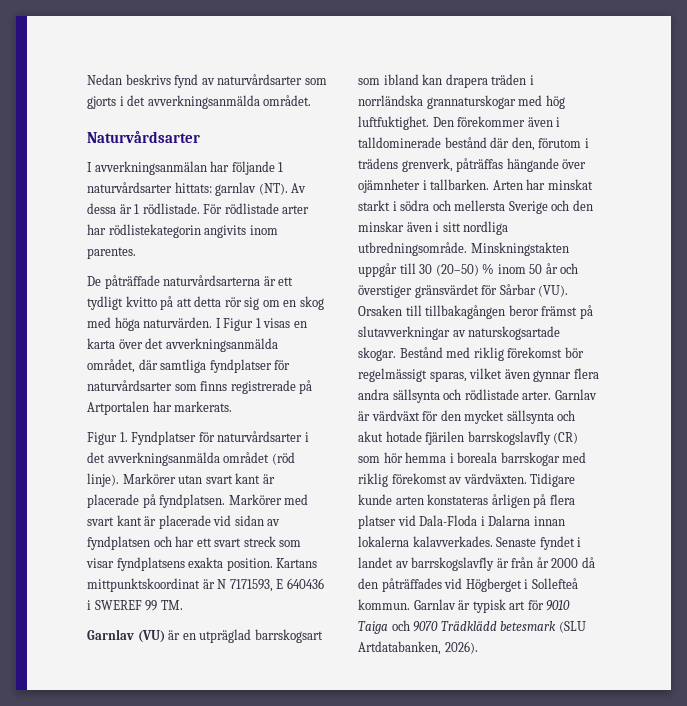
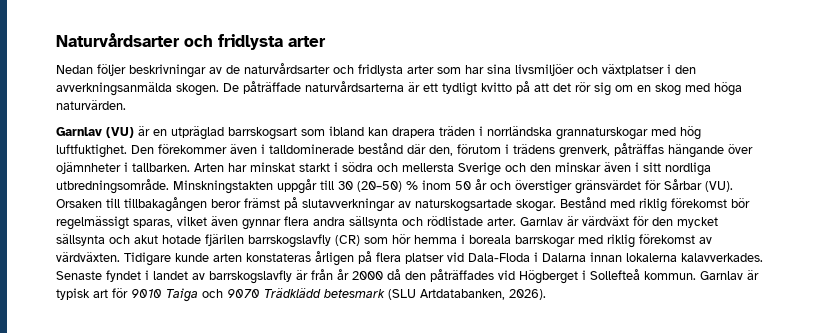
- Nedan beskrivs fynd av naturvårdsarter som gjorts i det avverkningsanmälda området.
- Naturvårdsarter
- I avverkningsanmälan har följande 1 naturvårdsarter hittats: garnlav (NT). Av dessa är 1 rödlistade. För rödlistade arter har rödlistekategorin angivits inom parentes.
- De påträffade naturvårdsarterna är ett tydligt kvitto på att detta rör sig om en skog med höga naturvärden. I Figur 1 visas en karta över det avverkningsanmälda området, där samtliga fyndplatser för naturvårdsarter som finns registrerade på Artportalen har markerats.
- Figur 1. Fyndplatser för naturvårdsarter i det avverkningsanmälda området (röd linje). Markörer utan svart kant är placerade på fyndplatsen. Markörer med svart kant är placerade vid sidan av fyndplatsen och har ett svart streck som visar fyndplatsens exakta position. Kartans mittpunktskoordinat är N 7171593, E 640436 i SWEREF 99 TM.
+ Naturvårdsarter och fridlysta arter
+ Nedan följer beskrivningar av de naturvårdsarter och fridlysta arter som har sina livsmiljöer och växtplatser i den avverkningsanmälda skogen. De påträffade naturvårdsarterna är ett tydligt kvitto på att det rör sig om en skog med höga naturvärden.

